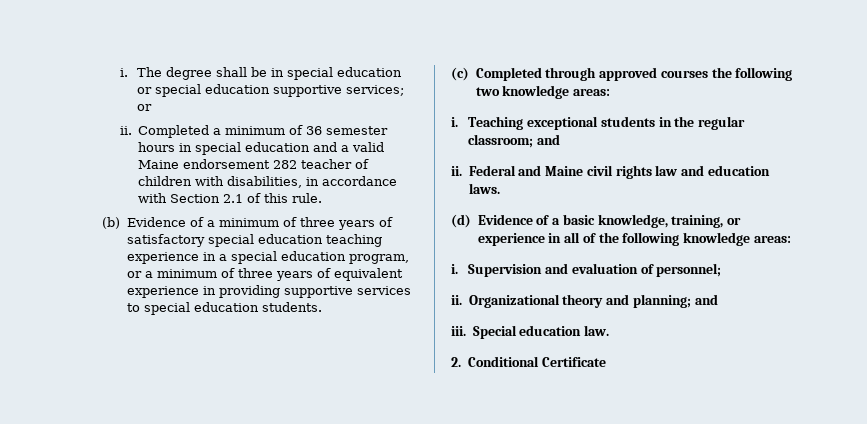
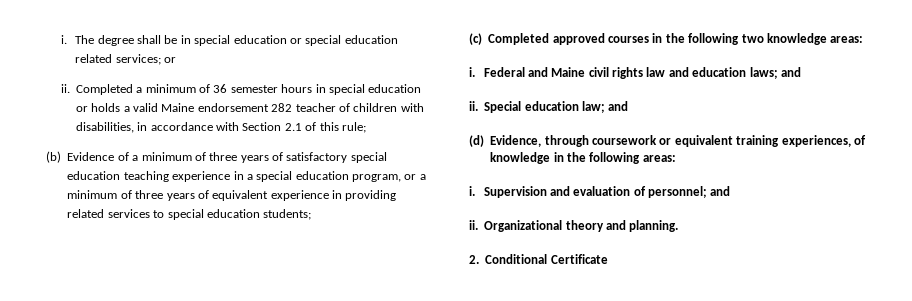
- The degree shall be in special education or special education supportive services; or
+ The degree shall be in special education or special education related services; or
- Completed a minimum of 36 semester hours in special education and a valid Maine endorsement 282 teacher of children with disabilities, in accordance with Section 2.1 of this rule.
+ Completed a minimum of 36 semester hours in special education or holds a valid Maine endorsement 282 teacher of children with disabilities, in accordance with Section 2.1 of this rule;
- (b) Evidence of a minimum of three years of satisfactory special education teaching experience in a special education program, or a minimum of three years of equivalent experience in providing supportive services to special education students.
+ (b) Evidence of a minimum of three years of satisfactory special education teaching experience in a special education program, or a minimum of three years of equivalent experience in providing related services to special education students;
- (c) Completed through approved courses the following two knowledge areas:
+ (c) Completed approved courses in the following two knowledge areas:
- Teaching exceptional students in the regular classroom; and
- ii.
- Federal and Maine civil rights law and education laws.
- (d) Evidence of a basic knowledge, training, or experience in all of the following knowledge areas:
+ Federal and Maine civil rights law and education laws; and
+ ii. Special education law; and
+ (d) Evidence, through coursework or equivalent training experiences, of knowledge in the following areas:
- Supervision and evaluation of personnel;
+ Supervision and evaluation of personnel; and
- Organizational theory and planning; and
- iii. Special education law.
+ Organizational theory and planning.

